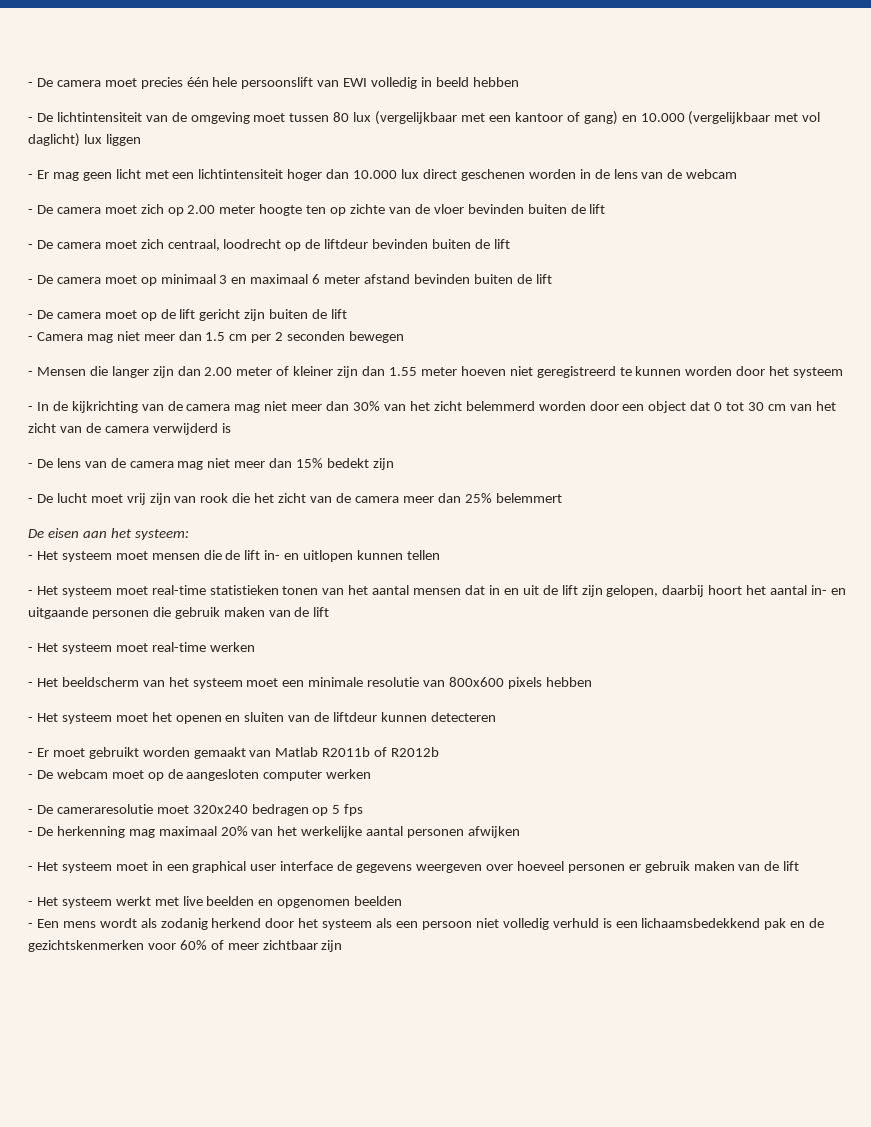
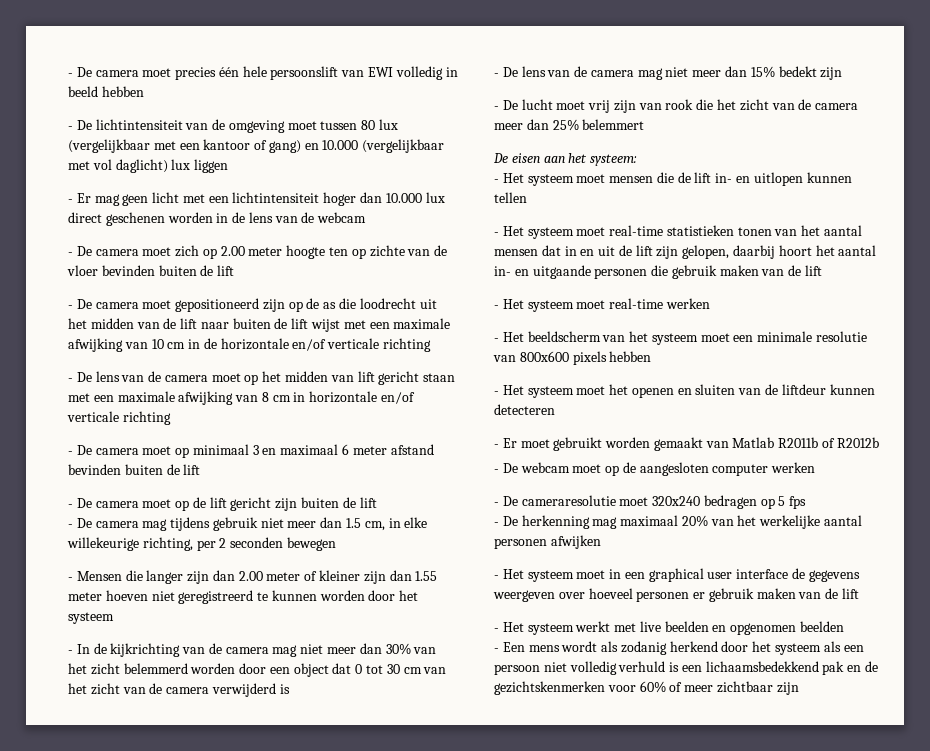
- - De camera moet zich centraal, loodrecht op de liftdeur bevinden buiten de lift
+ - De camera moet gepositioneerd zijn op de as die loodrecht uit het midden van de lift naar buiten de lift wijst met een maximale afwijking van 10 cm in de horizontale en/of verticale richting
+ - De lens van de camera moet op het midden van lift gericht staan met een maximale afwijking van 8 cm in horizontale en/of verticale richting
- - Camera mag niet meer dan 1.5 cm per 2 seconden bewegen
+ - De camera mag tijdens gebruik niet meer dan 1.5 cm, in elke willekeurige richting, per 2 seconden bewegen

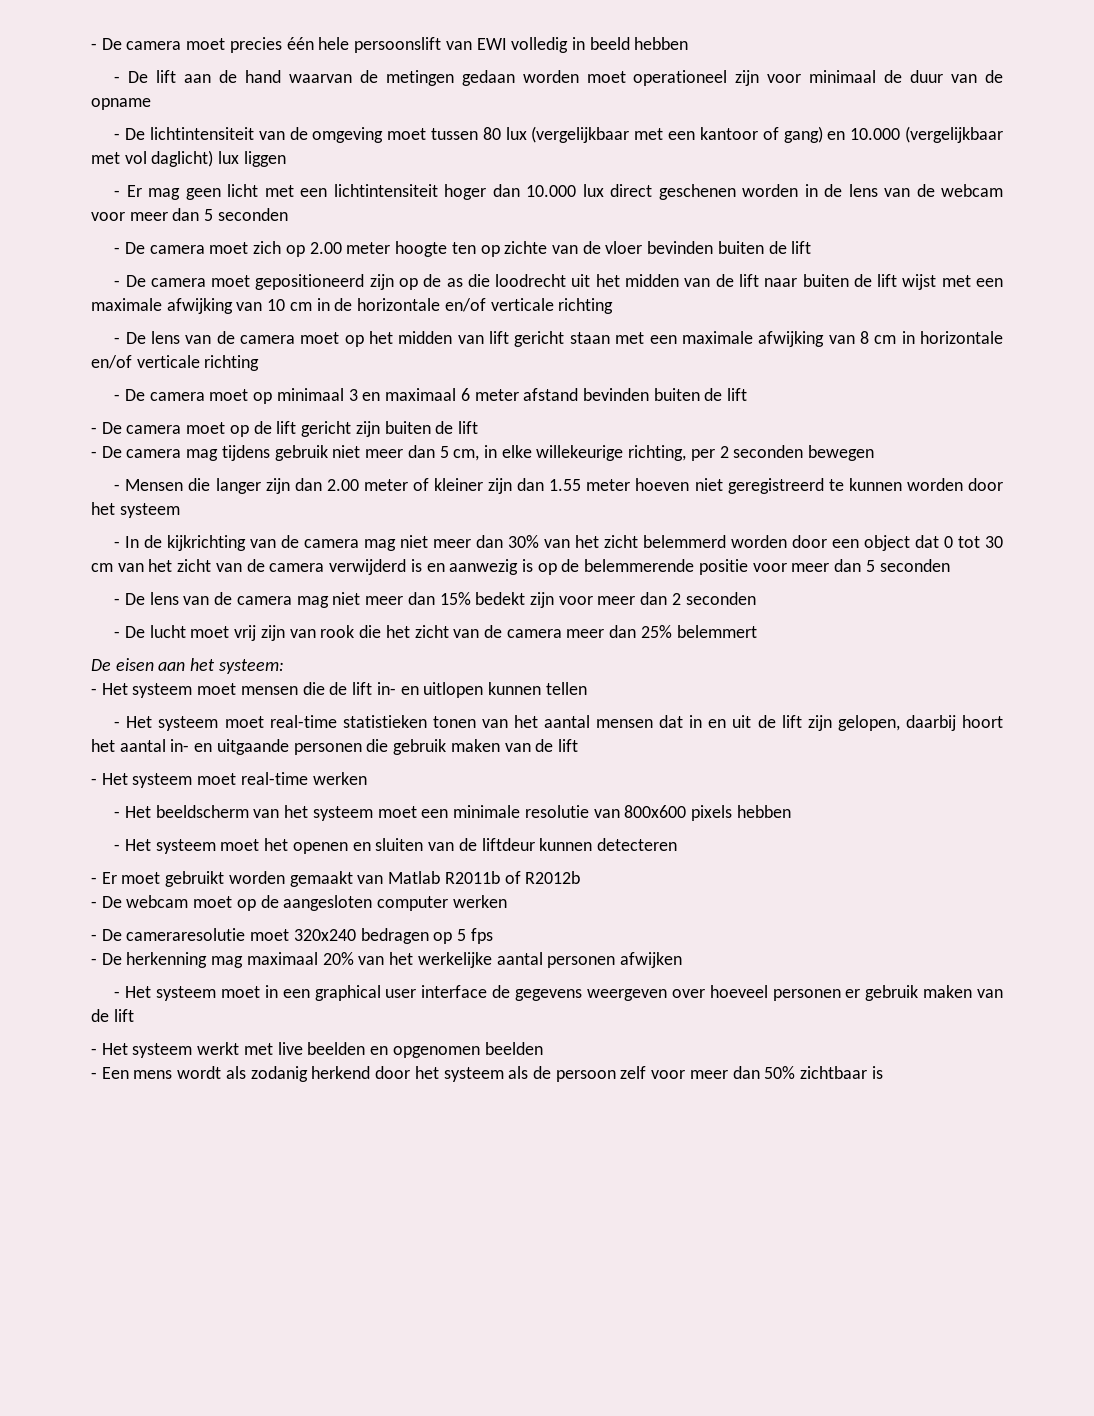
+ - De lift aan de hand waarvan de metingen gedaan worden moet operationeel zijn voor minimaal de duur van de opname
- - Er mag geen licht met een lichtintensiteit hoger dan 10.000 lux direct geschenen worden in de lens van de webcam
+ - Er mag geen licht met een lichtintensiteit hoger dan 10.000 lux direct geschenen worden in de lens van de webcam voor meer dan 5 seconden
- - De camera mag tijdens gebruik niet meer dan 1.5 cm, in elke willekeurige richting, per 2 seconden bewegen
+ - De camera mag tijdens gebruik niet meer dan 5 cm, in elke willekeurige richting, per 2 seconden bewegen
- - In de kijkrichting van de camera mag niet meer dan 30% van het zicht belemmerd worden door een object dat 0 tot 30 cm van het zicht van de camera verwijderd is
+ - In de kijkrichting van de camera mag niet meer dan 30% van het zicht belemmerd worden door een object dat 0 tot 30 cm van het zicht van de camera verwijderd is en aanwezig is op de belemmerende positie voor meer dan 5 seconden
- - De lens van de camera mag niet meer dan 15% bedekt zijn
+ - De lens van de camera mag niet meer dan 15% bedekt zijn voor meer dan 2 seconden
- - Een mens wordt als zodanig herkend door het systeem als een persoon niet volledig verhuld is een lichaamsbedekkend pak en de gezichtskenmerken voor 60% of meer zichtbaar zijn
+ - Een mens wordt als zodanig herkend door het systeem als de persoon zelf voor meer dan 50% zichtbaar is

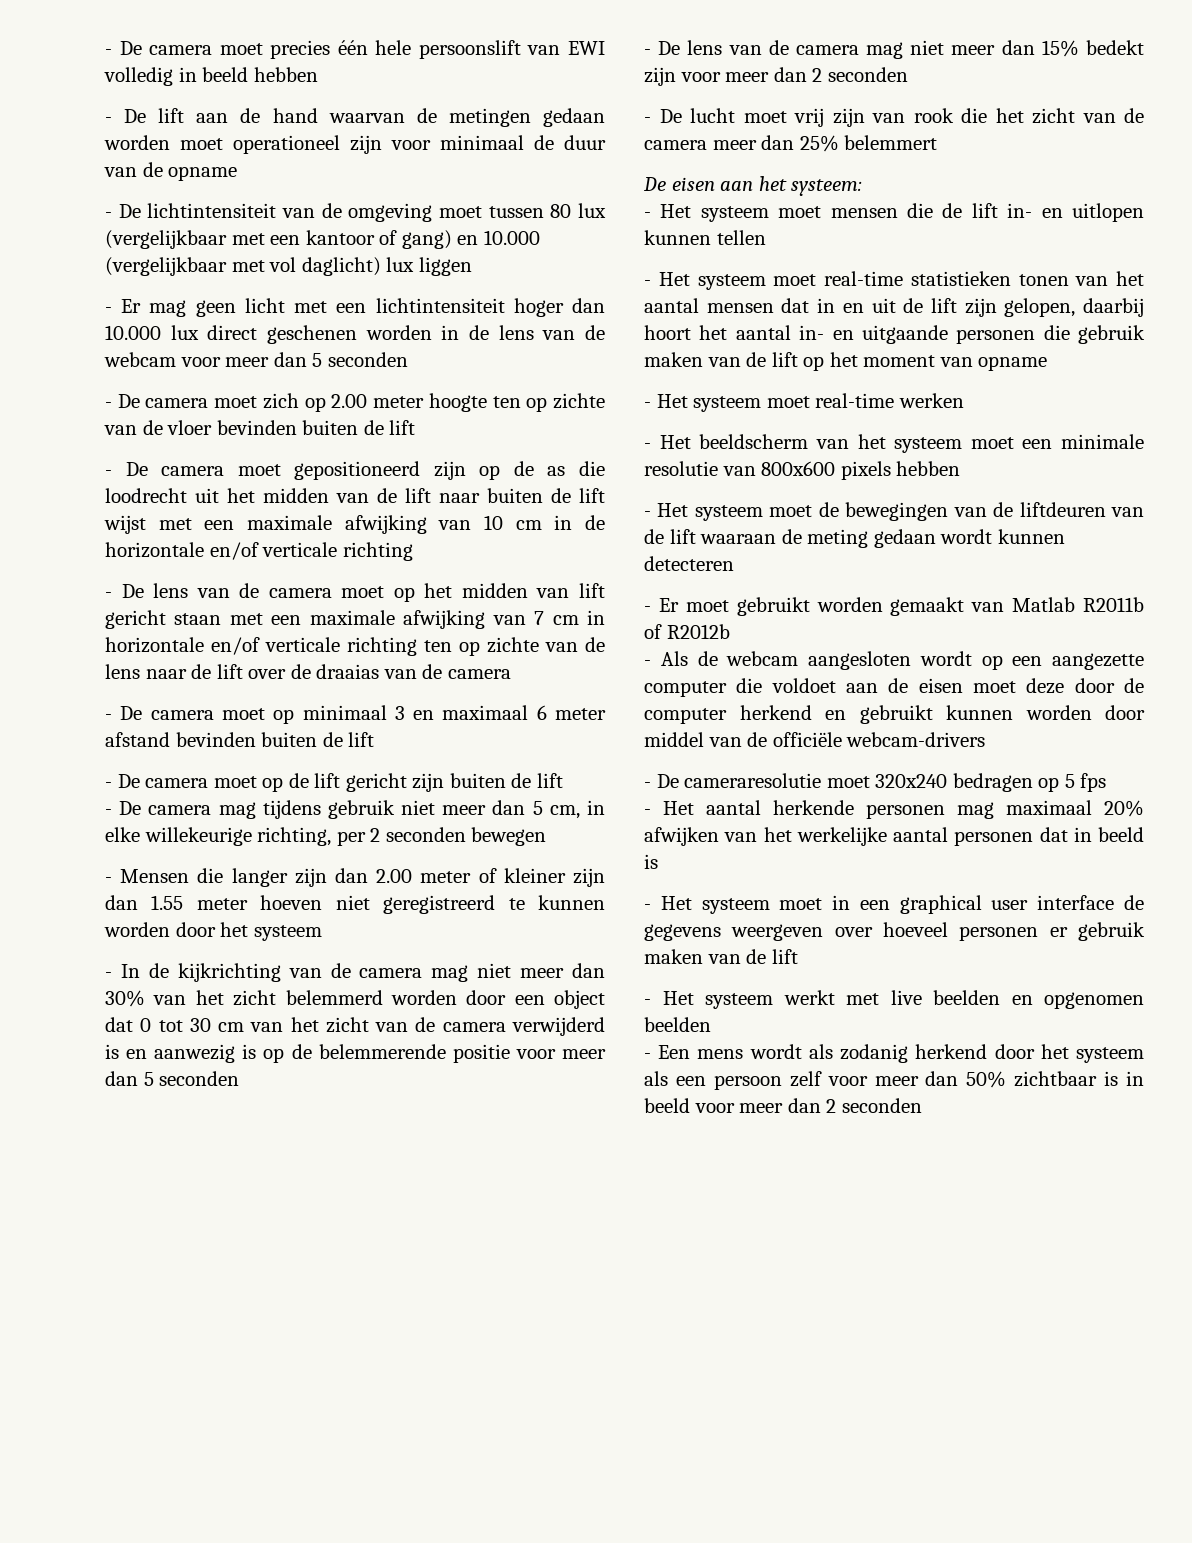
- - De lens van de camera moet op het midden van lift gericht staan met een maximale afwijking van 8 cm in horizontale en/of verticale richting
+ - De lens van de camera moet op het midden van lift gericht staan met een maximale afwijking van 7 cm in horizontale en/of verticale richting ten op zichte van de lens naar de lift over de draaias van de camera
- - Het systeem moet real-time statistieken tonen van het aantal mensen dat in en uit de lift zijn gelopen, daarbij hoort het aantal in- en uitgaande personen die gebruik maken van de lift
+ - Het systeem moet real-time statistieken tonen van het aantal mensen dat in en uit de lift zijn gelopen, daarbij hoort het aantal in- en uitgaande personen die gebruik maken van de lift op het moment van opname
- - Het systeem moet het openen en sluiten van de liftdeur kunnen detecteren
+ - Het systeem moet de bewegingen van de liftdeuren van de lift waaraan de meting gedaan wordt kunnen detecteren
- - De webcam moet op de aangesloten computer werken
+ - Als de webcam aangesloten wordt op een aangezette computer die voldoet aan de eisen moet deze door de computer herkend en gebruikt kunnen worden door middel van de officiële webcam-drivers
- - De herkenning mag maximaal 20% van het werkelijke aantal personen afwijken
+ - Het aantal herkende personen mag maximaal 20% afwijken van het werkelijke aantal personen dat in beeld is
- - Een mens wordt als zodanig herkend door het systeem als de persoon zelf voor meer dan 50% zichtbaar is
+ - Een mens wordt als zodanig herkend door het systeem als een persoon zelf voor meer dan 50% zichtbaar is in beeld voor meer dan 2 seconden

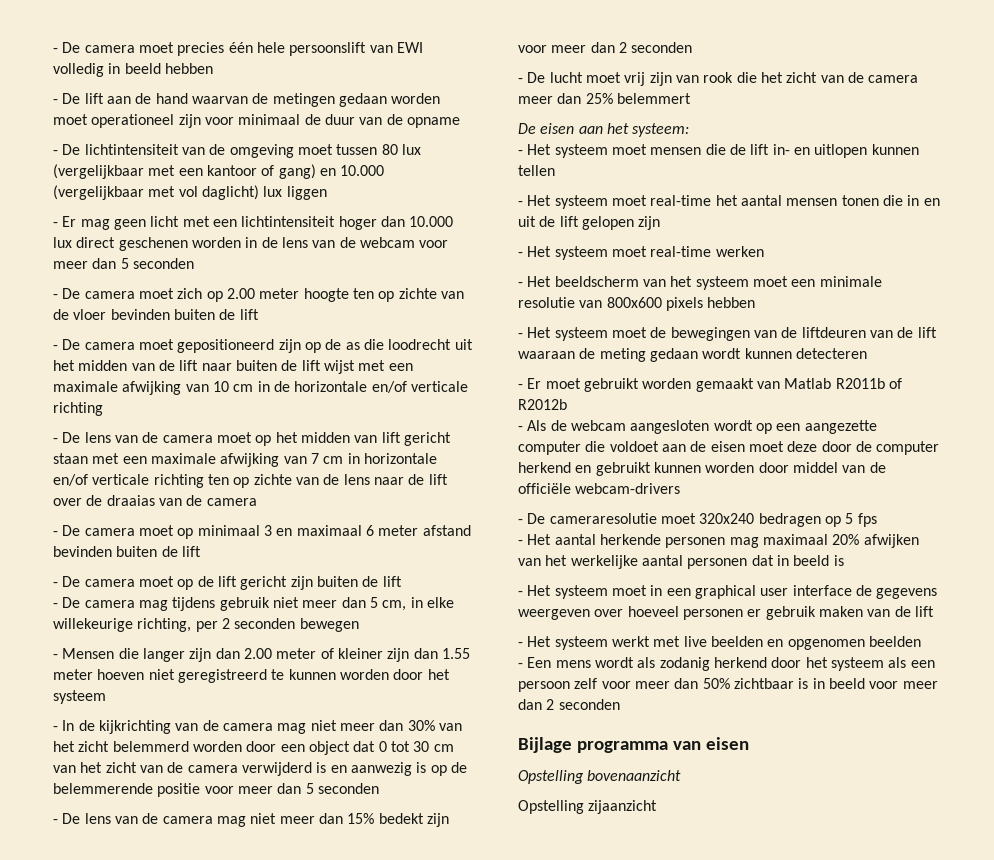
- - Het systeem moet real-time statistieken tonen van het aantal mensen dat in en uit de lift zijn gelopen, daarbij hoort het aantal in- en uitgaande personen die gebruik maken van de lift op het moment van opname
+ - Het systeem moet real-time het aantal mensen tonen die in en uit de lift gelopen zijn
+ Bijlage programma van eisen
+ Opstelling bovenaanzicht
+ Opstelling zijaanzicht

